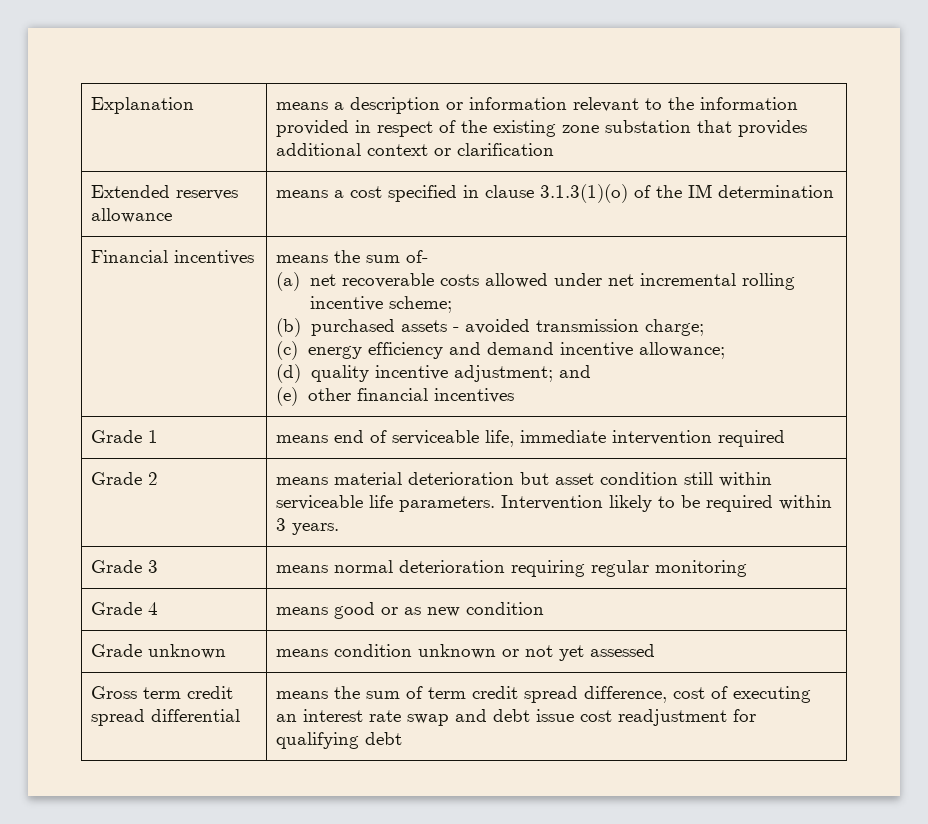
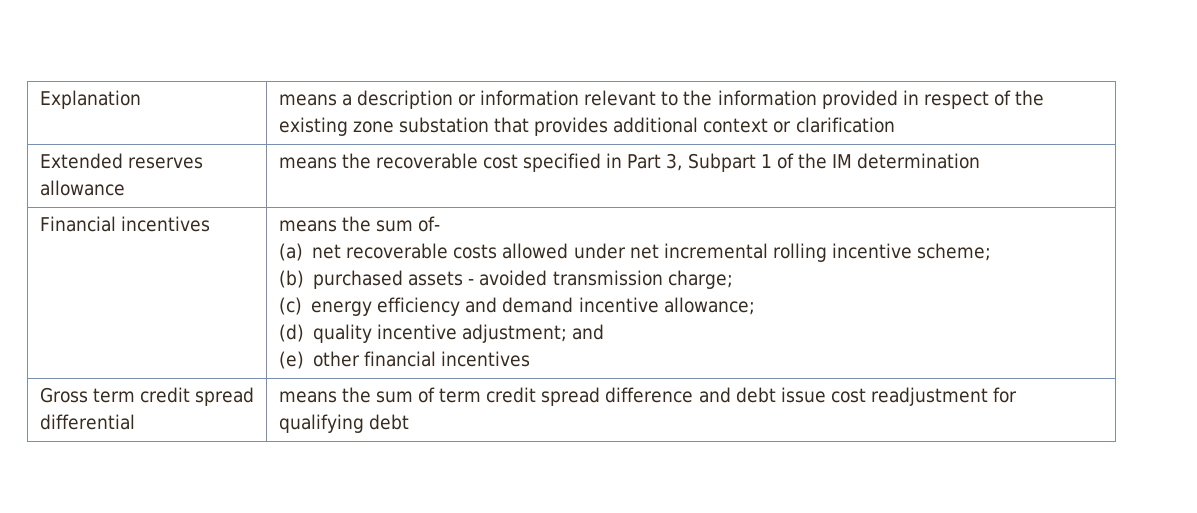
- Extended reserves allowance | means a cost specified in clause 3.1.3(1)(o) of the IM determination
+ Extended reserves allowance | means the recoverable cost specified in Part 3, Subpart 1 of the IM determination
- Grade 1 | means end of serviceable life, immediate intervention required
- Grade 2 | means material deterioration but asset condition still within serviceable life parameters. Intervention likely to be required within 3 years.
- Grade 3 | means normal deterioration requiring regular monitoring
- Grade 4 | means good or as new condition
- Grade unknown | means condition unknown or not yet assessed
- Gross term credit spread differential | means the sum of term credit spread difference, cost of executing an interest rate swap and debt issue cost readjustment for qualifying debt
+ Gross term credit spread differential | means the sum of term credit spread difference and debt issue cost readjustment for qualifying debt

